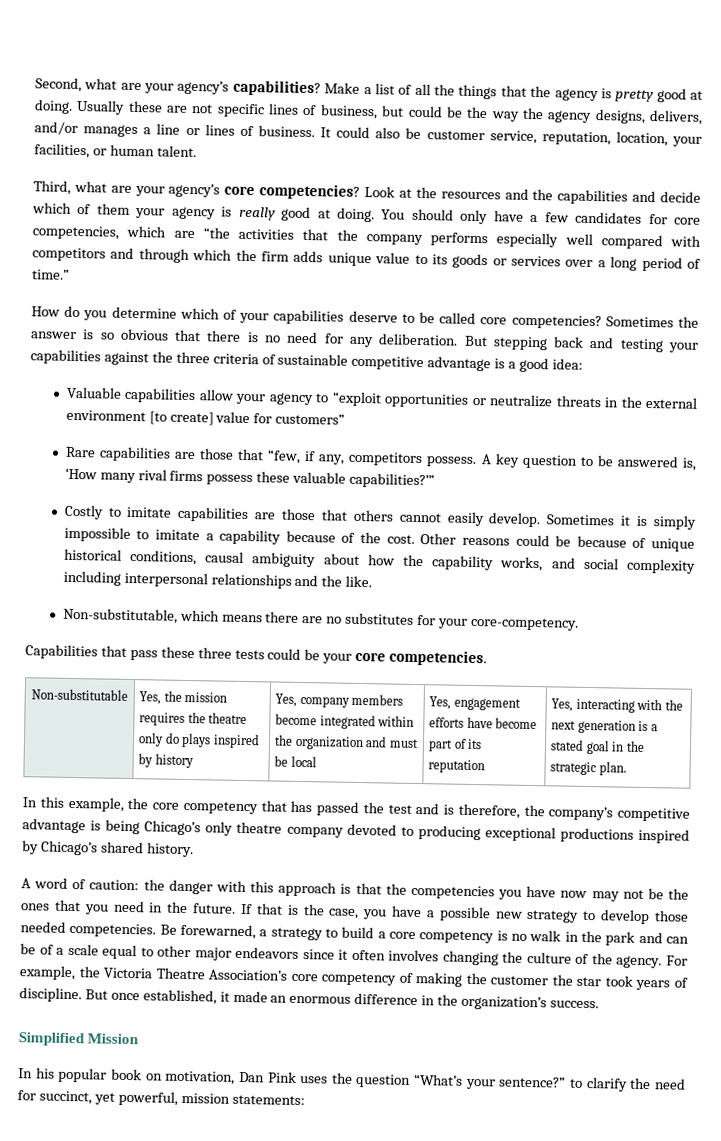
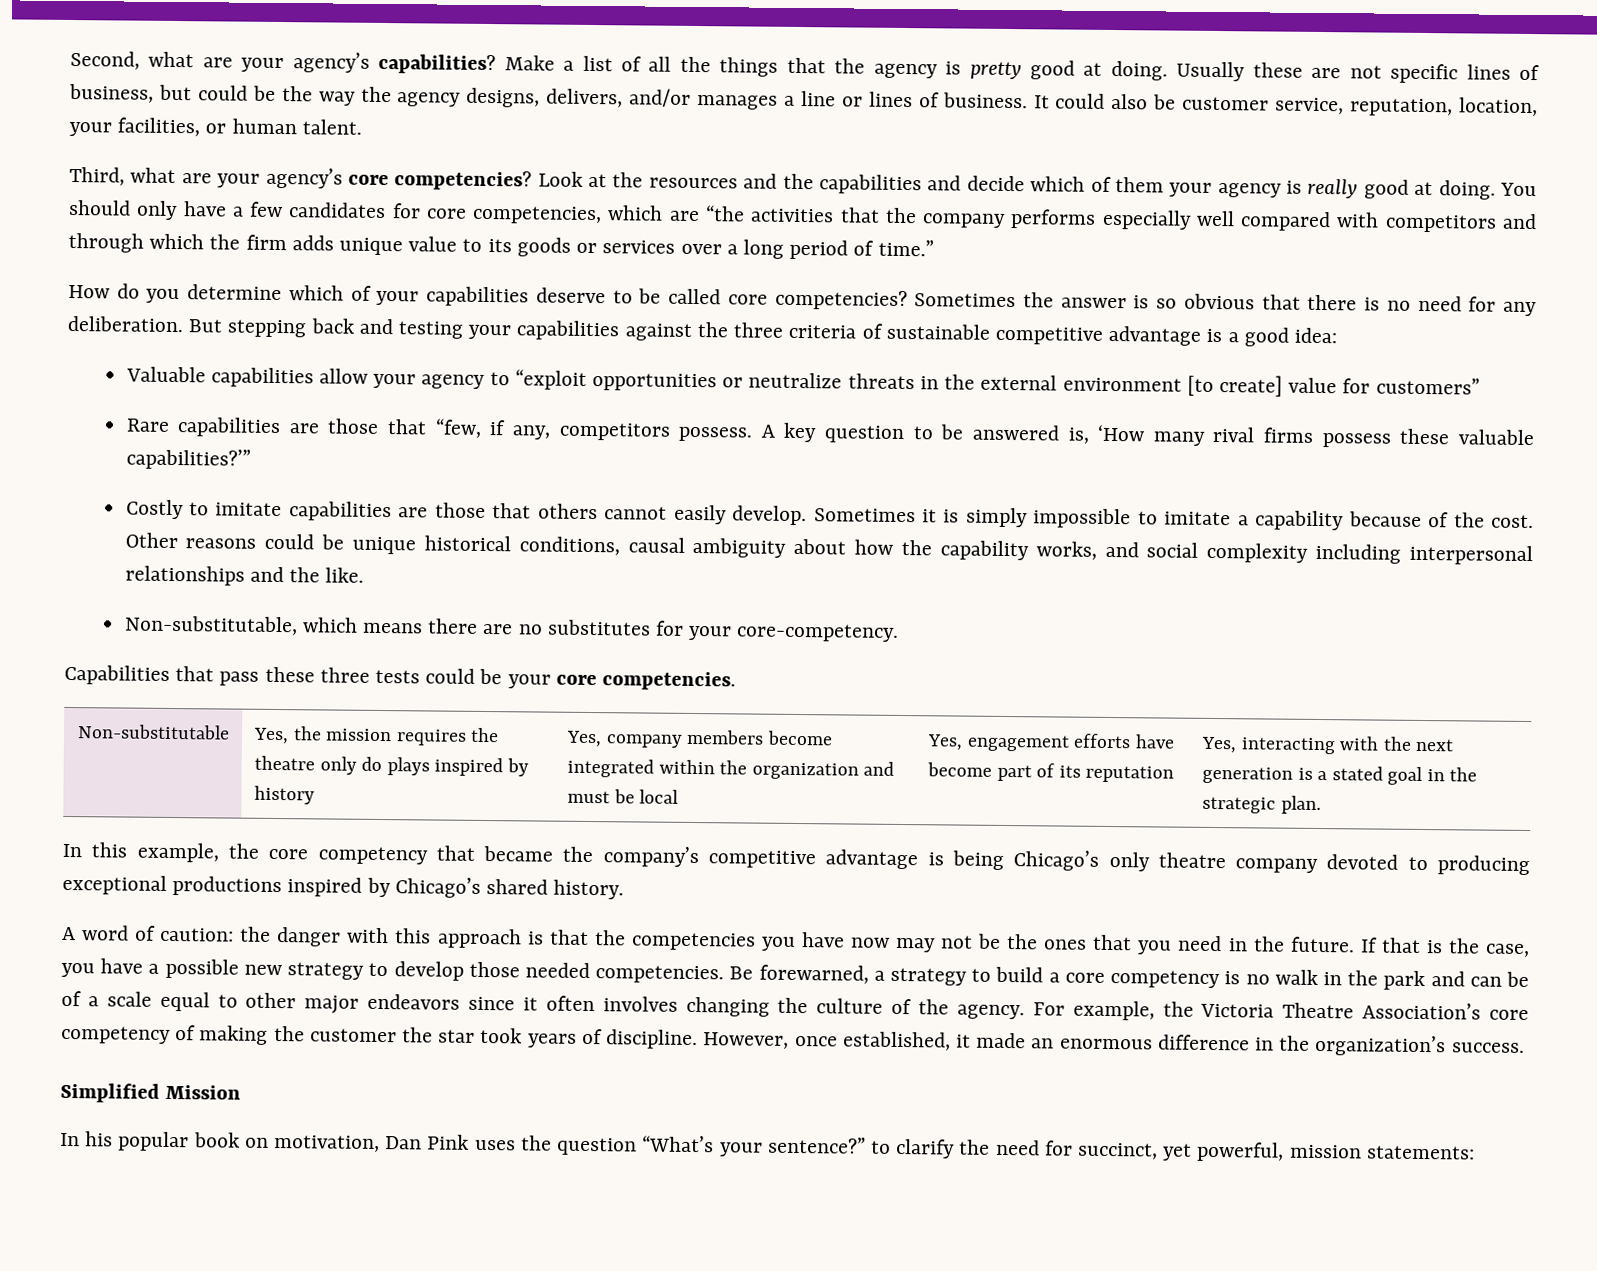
- Other reasons could be because of unique historical conditions, causal ambiguity about how the capability works, and social complexity including interpersonal relationships and the like.
+ Other reasons could be unique historical conditions, causal ambiguity about how the capability works, and social complexity including interpersonal relationships and the like.
- In this example, the core competency that has passed the test and is therefore, the company’s competitive advantage is being Chicago’s only theatre company devoted to producing exceptional productions inspired by Chicago’s shared history.
+ In this example, the core competency that became the company’s competitive advantage is being Chicago’s only theatre company devoted to producing exceptional productions inspired by Chicago’s shared history.
- But once established, it made an enormous difference in the organization’s success.
+ However, once established, it made an enormous difference in the organization’s success.

